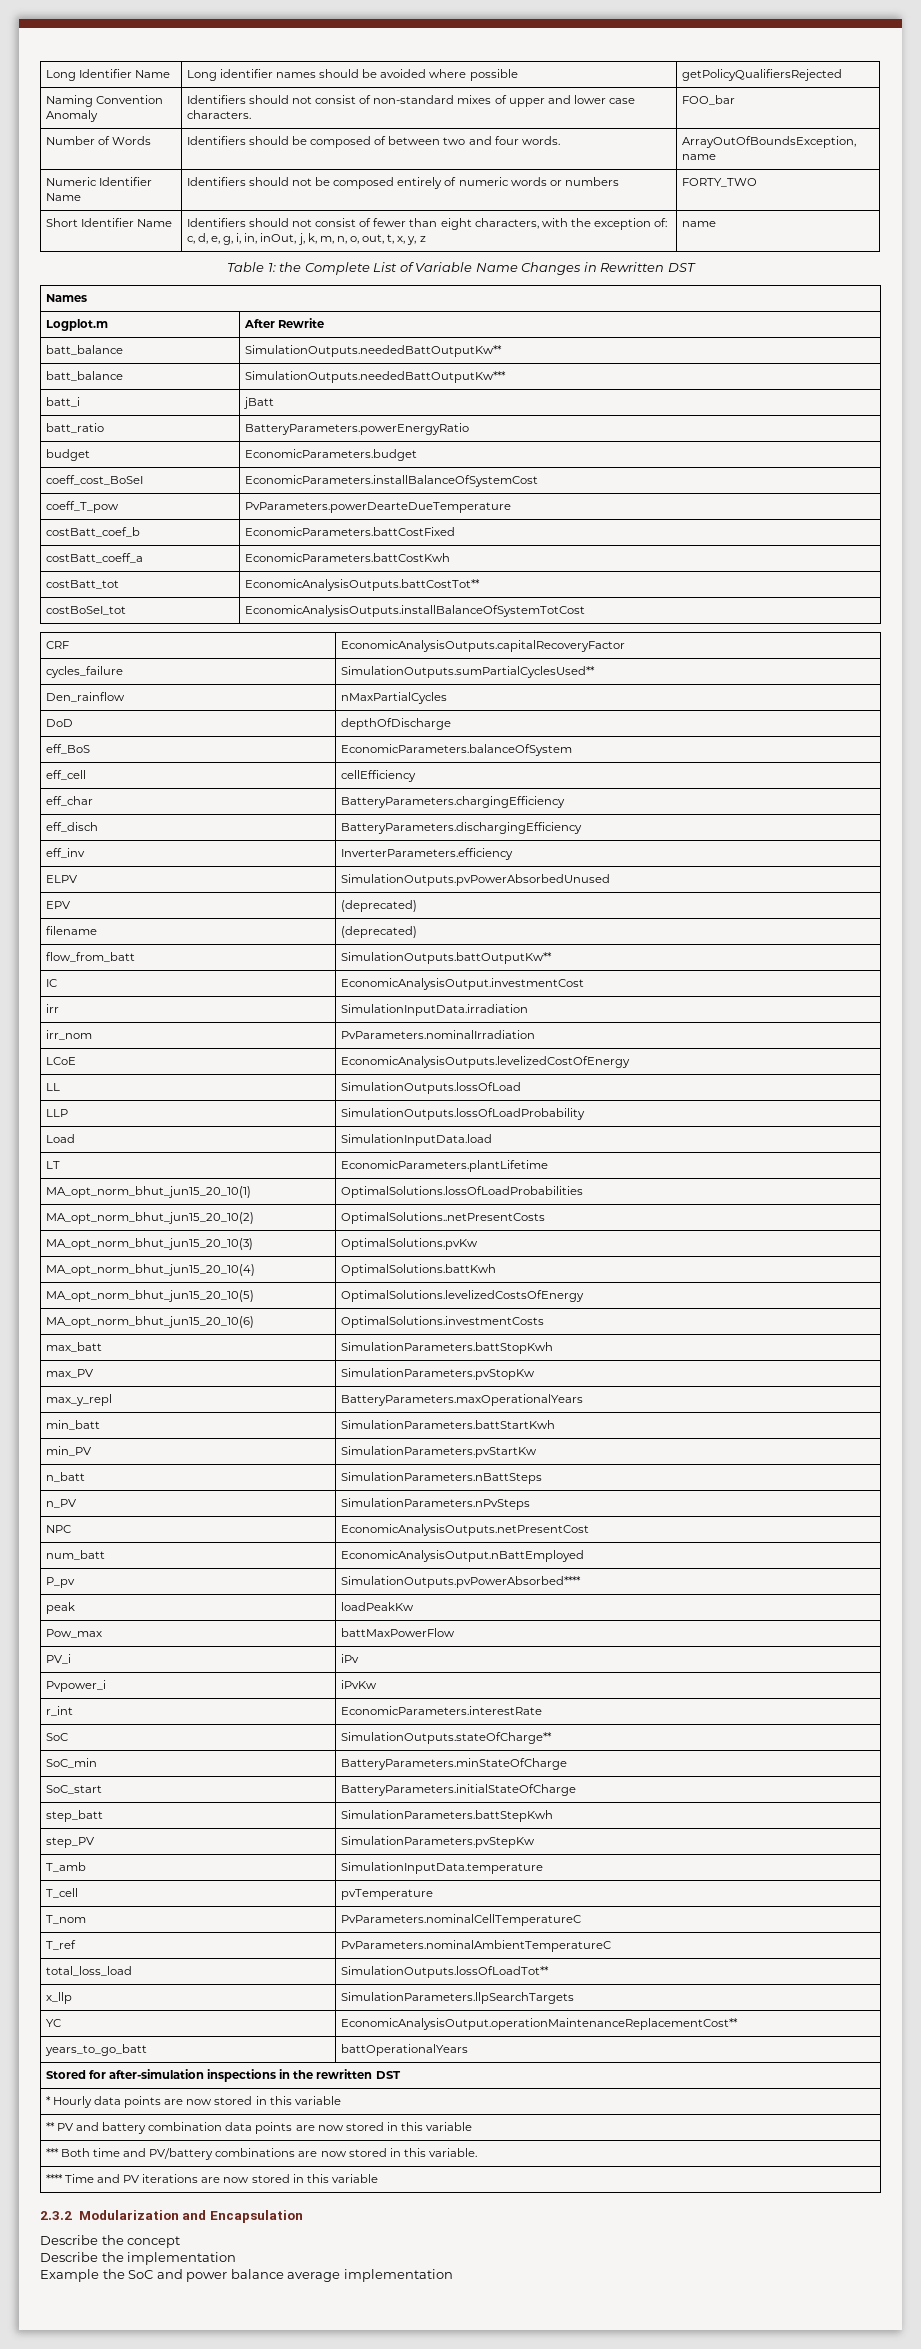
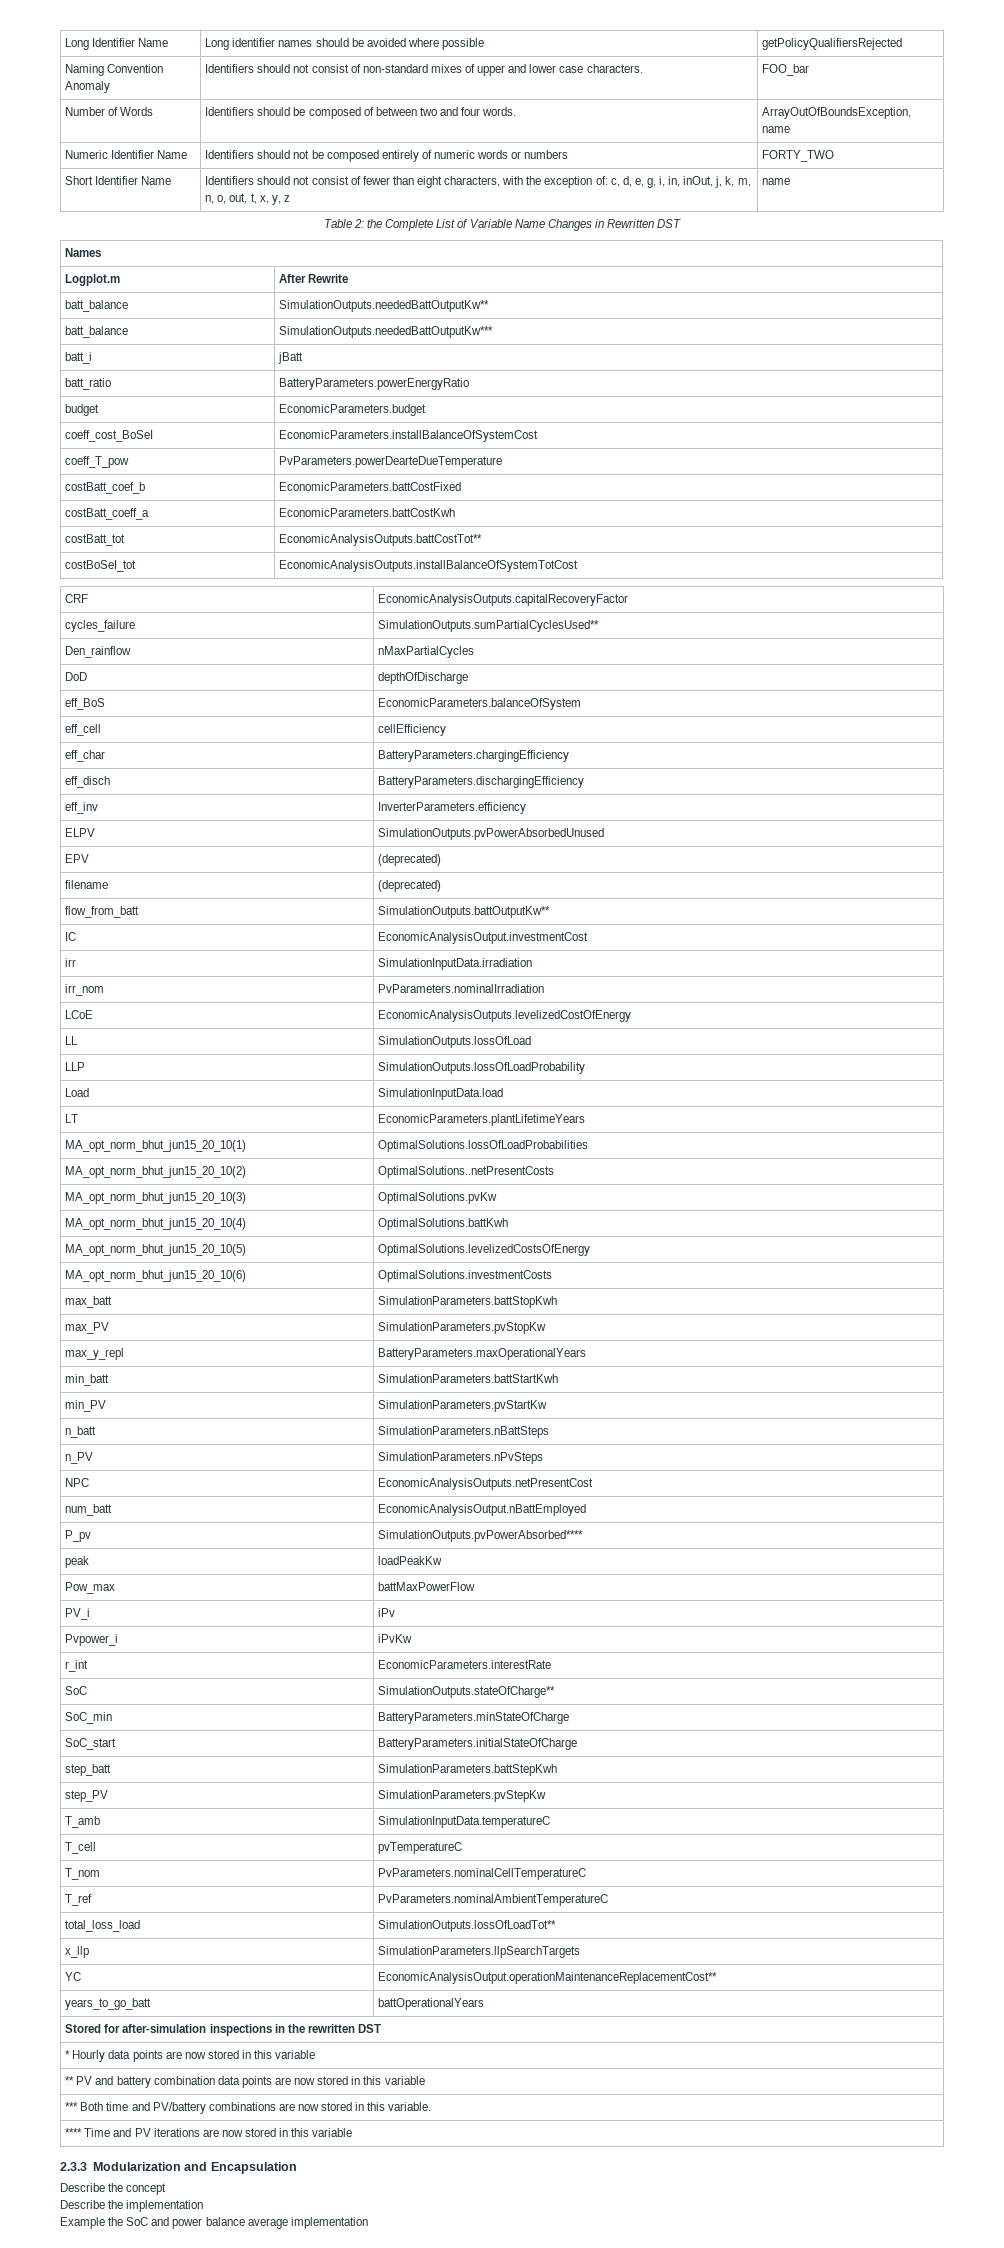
- Table 1: the Complete List of Variable Name Changes in Rewritten DST
+ Table 2: the Complete List of Variable Name Changes in Rewritten DST
- LT | EconomicParameters.plantLifetime
+ LT | EconomicParameters.plantLifetimeYears
- T_amb | SimulationInputData.temperature
+ T_amb | SimulationInputData.temperatureC
- T_cell | pvTemperature
+ T_cell | pvTemperatureC
- 2.3.2 Modularization and Encapsulation
+ 2.3.3 Modularization and Encapsulation

